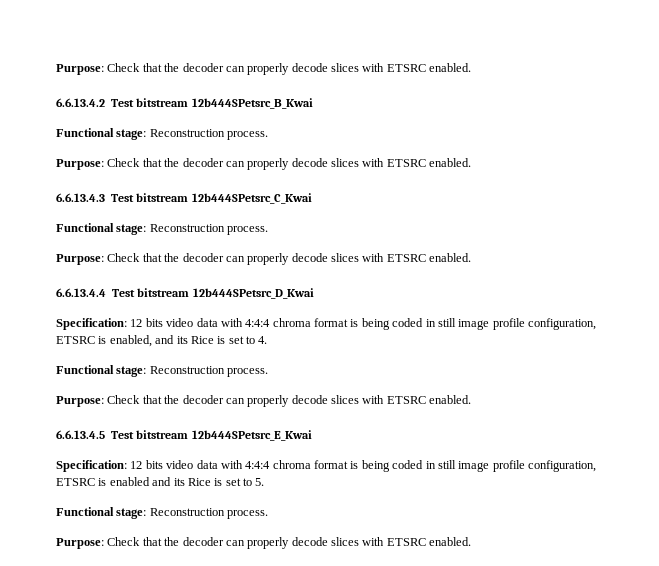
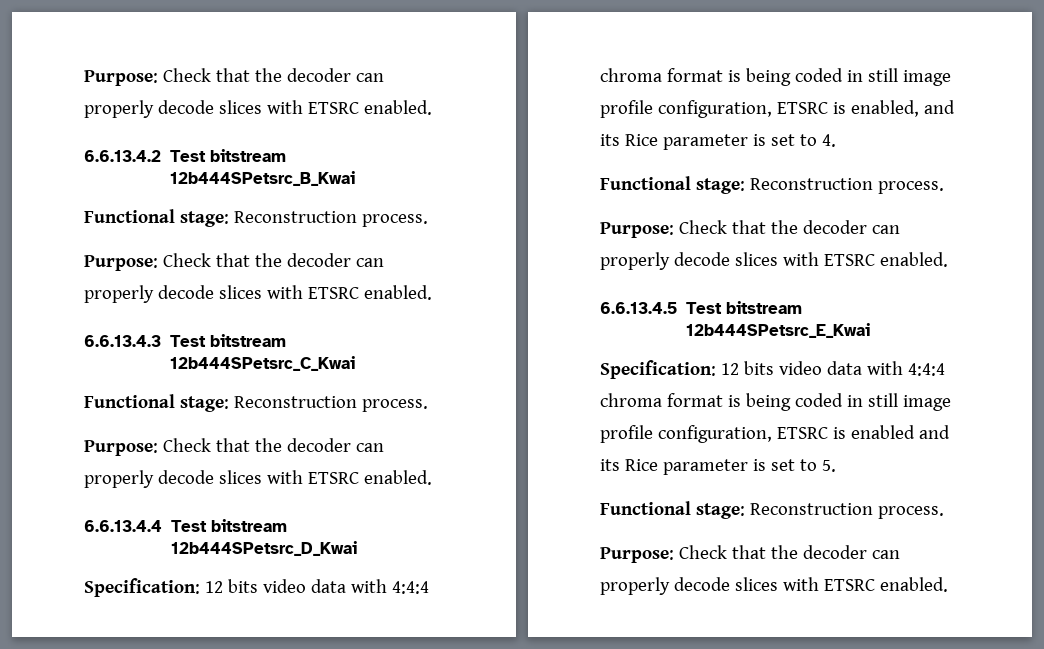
- Specification: 12 bits video data with 4:4:4 chroma format is being coded in still image profile configuration, ETSRC is enabled, and its Rice is set to 4.
+ Specification: 12 bits video data with 4:4:4 chroma format is being coded in still image profile configuration, ETSRC is enabled, and its Rice parameter is set to 4.
- Specification: 12 bits video data with 4:4:4 chroma format is being coded in still image profile configuration, ETSRC is enabled and its Rice is set to 5.
+ Specification: 12 bits video data with 4:4:4 chroma format is being coded in still image profile configuration, ETSRC is enabled and its Rice parameter is set to 5.

